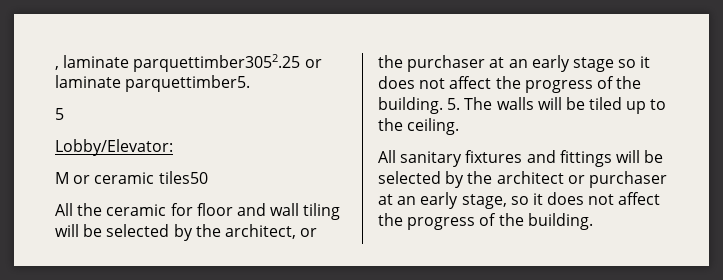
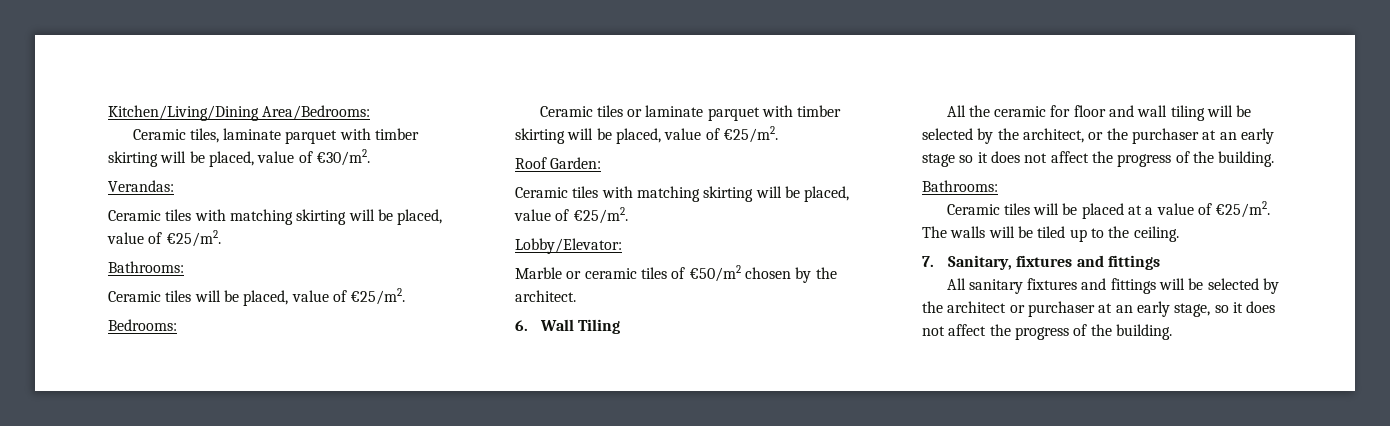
- , laminate parquettimber3052.25 or laminate parquettimber5.
- 5
+ Kitchen/Living/Dining Area/Bedrooms:
+ Ceramic tiles, laminate parquet with timber skirting will be placed, value of €30/m2.
+ Verandas:
+ Ceramic tiles with matching skirting will be placed, value of €25/m2.
+ Bathrooms:
+ Ceramic tiles will be placed, value of €25/m2.
+ Bedrooms:
+ Ceramic tiles or laminate parquet with timber skirting will be placed, value of €25/m2.
+ Roof Garden:
+ Ceramic tiles with matching skirting will be placed, value of €25/m2.
- M or ceramic tiles50
+ Marble or ceramic tiles of €50/m2 chosen by the architect.
+ 6. Wall Tiling
- All the ceramic for floor and wall tiling will be selected by the architect, or the purchaser at an early stage so it does not affect the progress of the building. 5. The walls will be tiled up to the ceiling.
+ All the ceramic for floor and wall tiling will be selected by the architect, or the purchaser at an early stage so it does not affect the progress of the building.
+ Bathrooms:
+ Ceramic tiles will be placed at a value of €25/m2. The walls will be tiled up to the ceiling.
+ 7. Sanitary, fixtures and fittings

